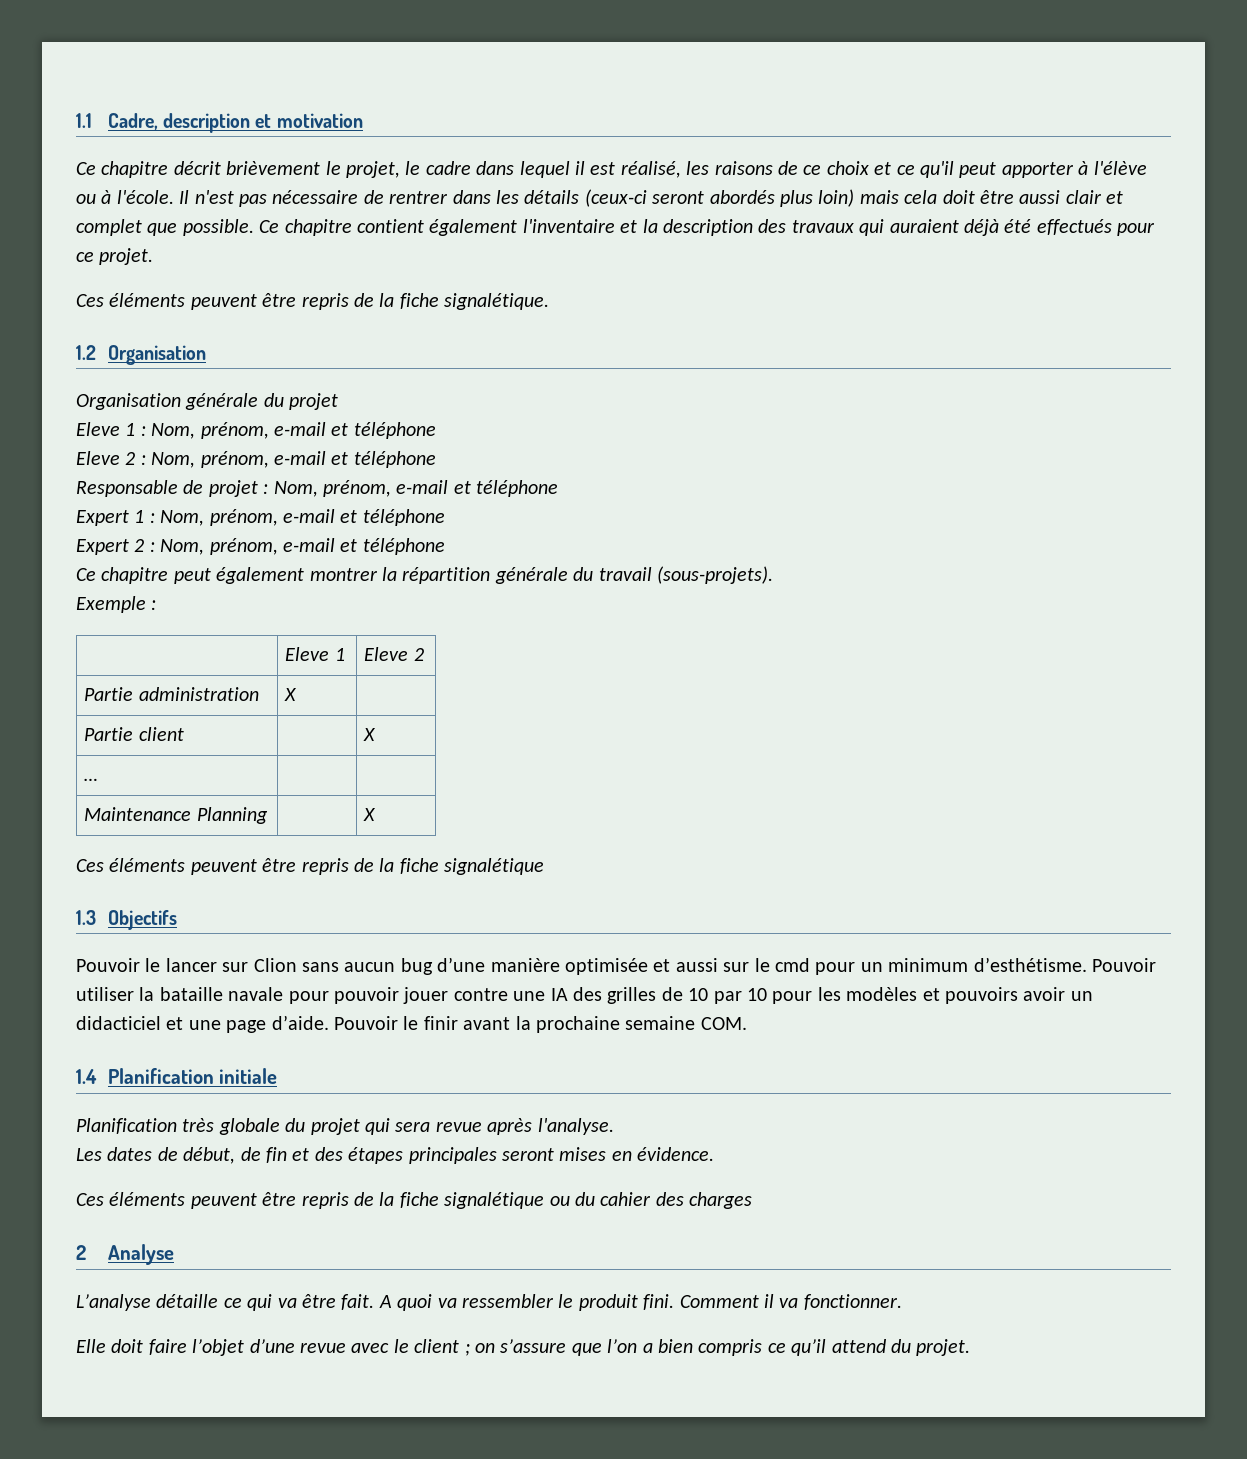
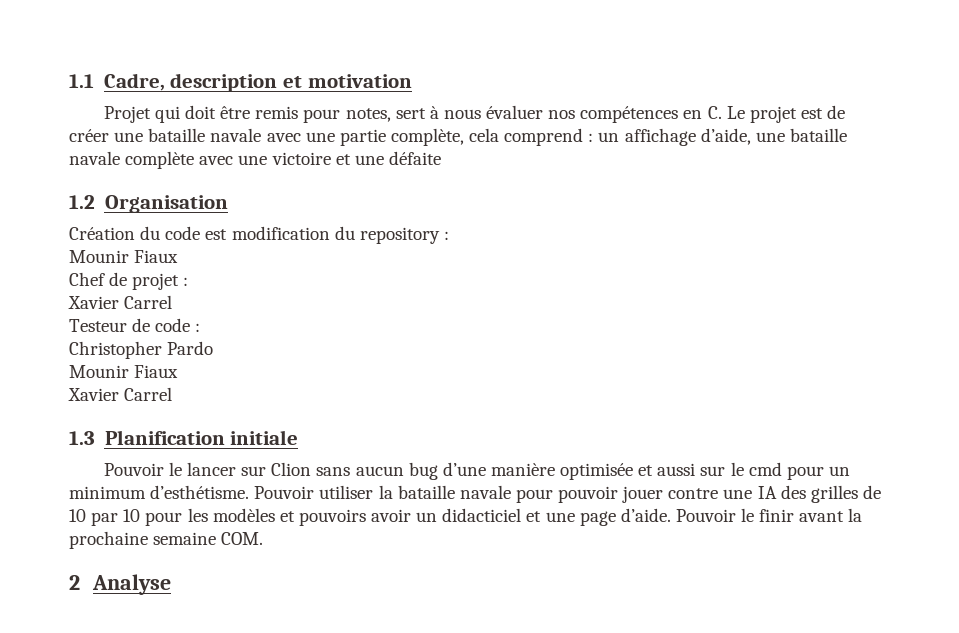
- Ce chapitre décrit brièvement le projet, le cadre dans lequel il est réalisé, les raisons de ce choix et ce qu'il peut apporter à l'élève ou à l'école. Il n'est pas nécessaire de rentrer dans les détails (ceux-ci seront abordés plus loin) mais cela doit être aussi clair et complet que possible. Ce chapitre contient également l'inventaire et la description des travaux qui auraient déjà été effectués pour ce projet.
- Ces éléments peuvent être repris de la fiche signalétique.
+ Projet qui doit être remis pour notes, sert à nous évaluer nos compétences en C. Le projet est de créer une bataille navale avec une partie complète, cela comprend : un affichage d’aide, une bataille navale complète avec une victoire et une défaite
  1.2 Organisation
- Organisation générale du projet
- Eleve 1 : Nom, prénom, e-mail et téléphone
- Eleve 2 : Nom, prénom, e-mail et téléphone
- Responsable de projet : Nom, prénom, e-mail et téléphone
- Expert 1 : Nom, prénom, e-mail et téléphone
- Expert 2 : Nom, prénom, e-mail et téléphone
- Ce chapitre peut également montrer la répartition générale du travail (sous-projets).
- Exemple :
- | Eleve 1 | Eleve 2
- Partie administration | X |
- Partie client | | X
- … | |
- Maintenance Planning | | X
- Ces éléments peuvent être repris de la fiche signalétique
+ Création du code est modification du repository :
+ Mounir Fiaux
+ Chef de projet :
+ Xavier Carrel
+ Testeur de code :
+ Christopher Pardo
+ Mounir Fiaux
+ Xavier Carrel
- 1.3 Objectifs
+ 1.3 Planification initiale
- 1.4 Planification initiale
- Planification très globale du projet qui sera revue après l'analyse.
- Les dates de début, de fin et des étapes principales seront mises en évidence.
- Ces éléments peuvent être repris de la fiche signalétique ou du cahier des charges
  2 Analyse
- L’analyse détaille ce qui va être fait. A quoi va ressembler le produit fini. Comment il va fonctionner.
- Elle doit faire l’objet d’une revue avec le client ; on s’assure que l’on a bien compris ce qu’il attend du projet.

